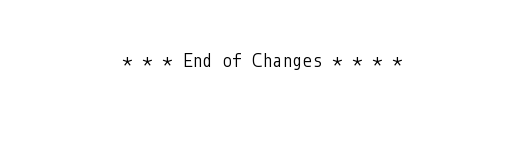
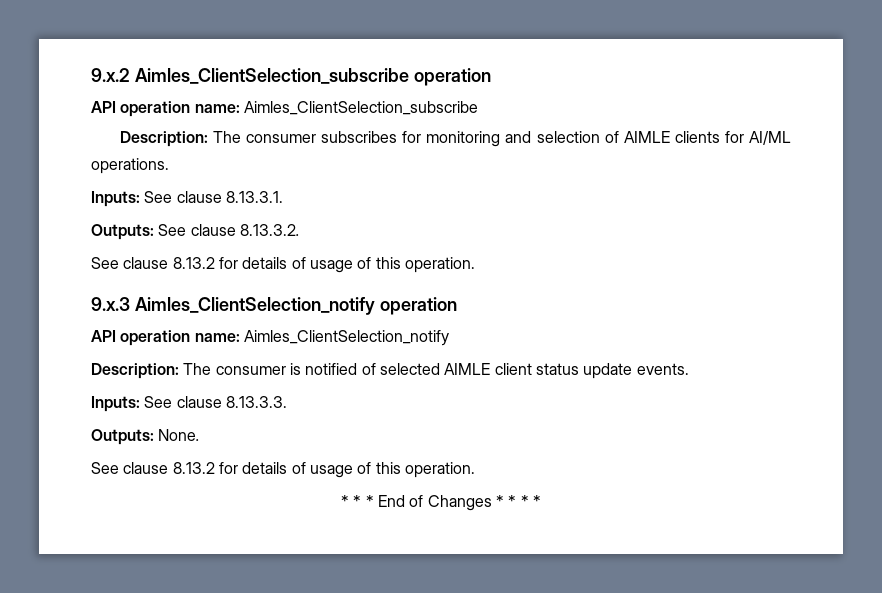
+ 9.x.2 Aimles_ClientSelection_subscribe operation
+ API operation name: Aimles_ClientSelection_subscribe
+ Description: The consumer subscribes for monitoring and selection of AIMLE clients for AI/ML operations.
+ Inputs: See clause 8.13.3.1.
+ Outputs: See clause 8.13.3.2.
+ See clause 8.13.2 for details of usage of this operation.
+ 9.x.3 Aimles_ClientSelection_notify operation
+ API operation name: Aimles_ClientSelection_notify
+ Description: The consumer is notified of selected AIMLE client status update events.
+ Inputs: See clause 8.13.3.3.
+ Outputs: None.
+ See clause 8.13.2 for details of usage of this operation.

